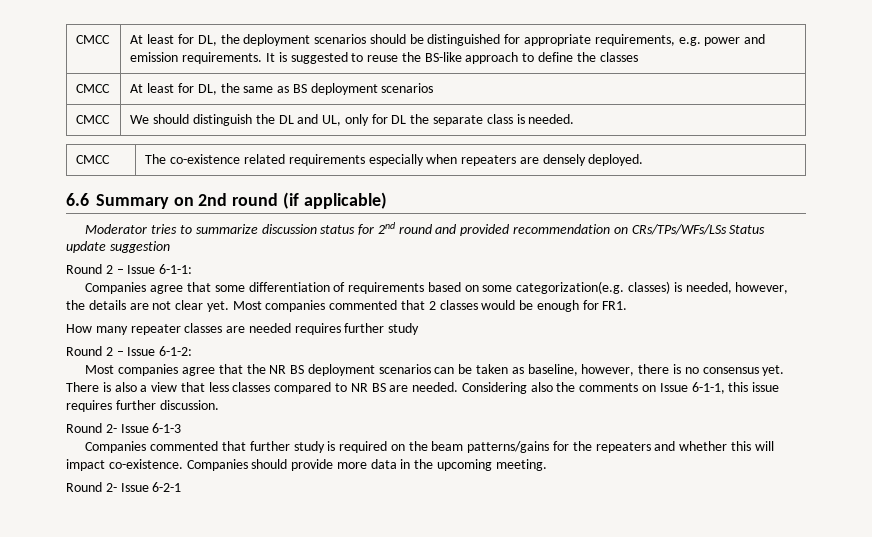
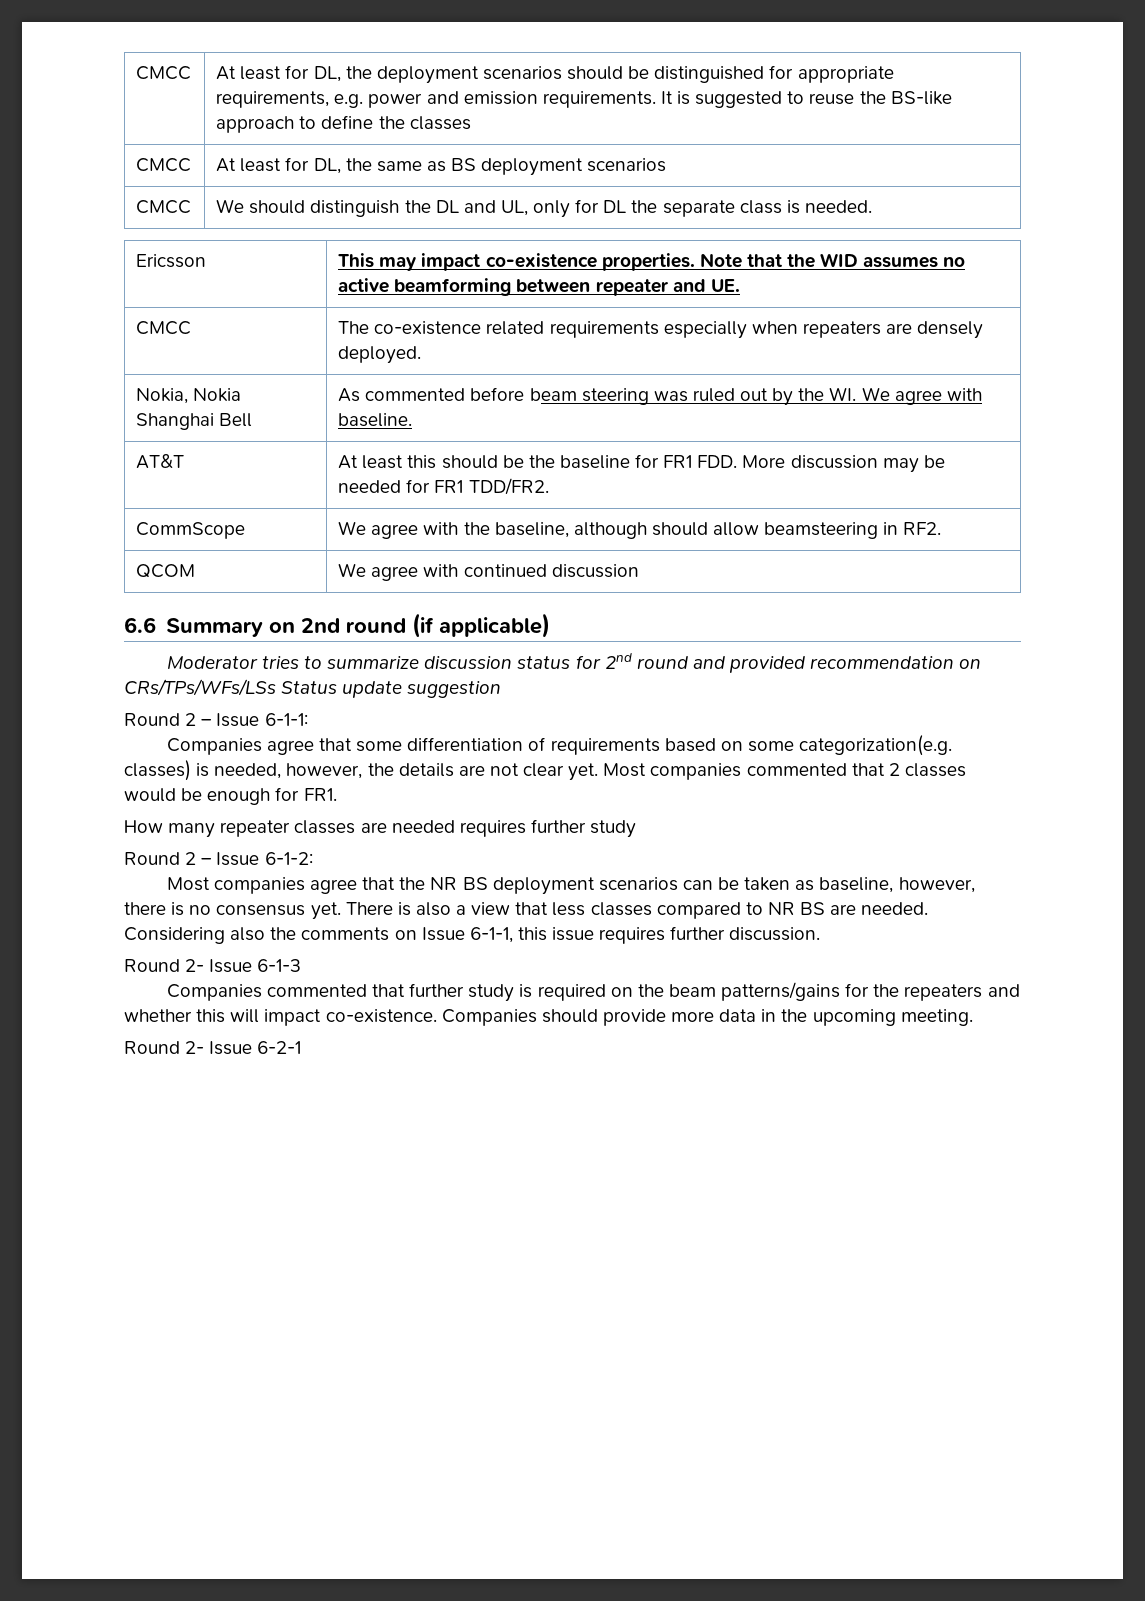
+ Ericsson | This may impact co-existence properties. Note that the WID assumes no active beamforming between repeater and UE.
+ Nokia, Nokia Shanghai Bell | As commented before beam steering was ruled out by the WI. We agree with baseline.
+ AT&T | At least this should be the baseline for FR1 FDD. More discussion may be needed for FR1 TDD/FR2.
+ CommScope | We agree with the baseline, although should allow beamsteering in RF2.
+ QCOM | We agree with continued discussion

